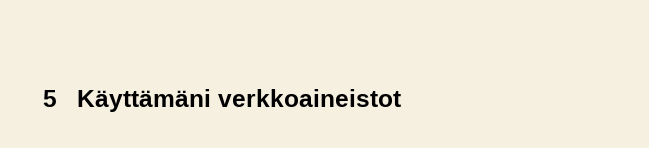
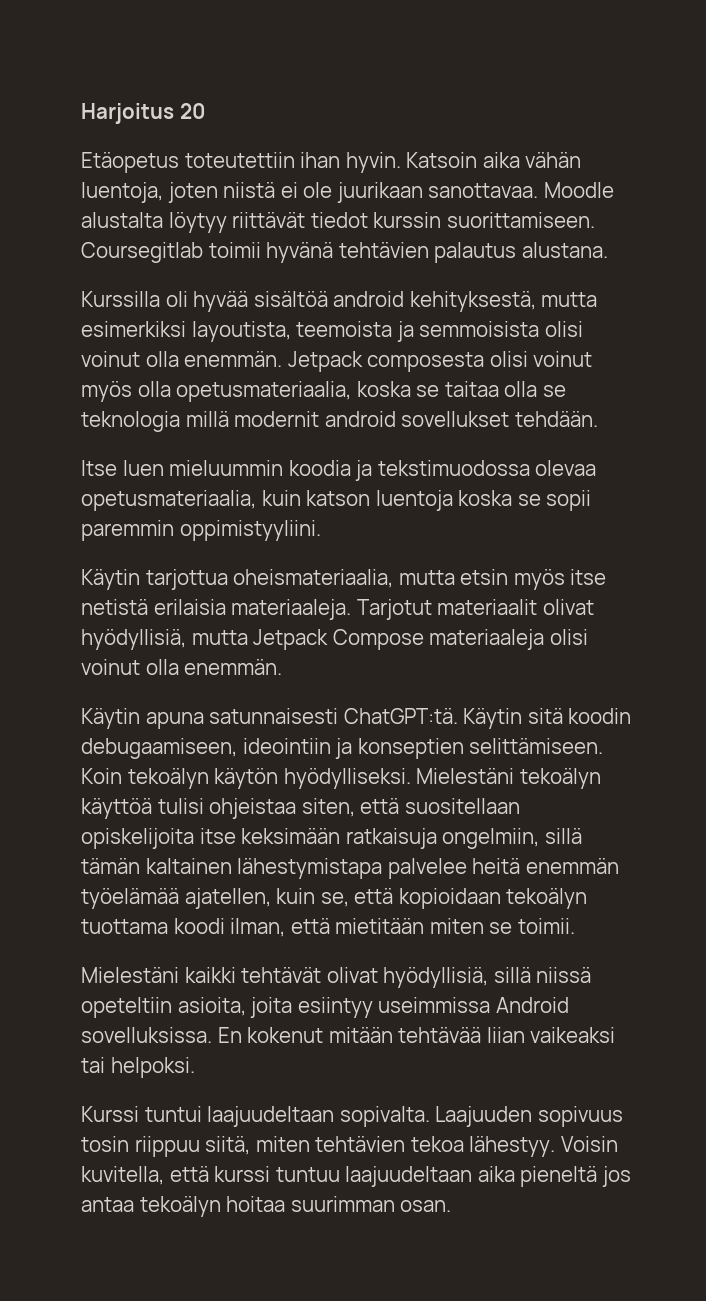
- 5 Käyttämäni verkkoaineistot
+ Harjoitus 20
+ Etäopetus toteutettiin ihan hyvin. Katsoin aika vähän luentoja, joten niistä ei ole juurikaan sanottavaa. Moodle alustalta löytyy riittävät tiedot kurssin suorittamiseen. Coursegitlab toimii hyvänä tehtävien palautus alustana.
+ Kurssilla oli hyvää sisältöä android kehityksestä, mutta esimerkiksi layoutista, teemoista ja semmoisista olisi voinut olla enemmän. Jetpack composesta olisi voinut myös olla opetusmateriaalia, koska se taitaa olla se teknologia millä modernit android sovellukset tehdään.
+ Itse luen mieluummin koodia ja tekstimuodossa olevaa opetusmateriaalia, kuin katson luentoja koska se sopii paremmin oppimistyyliini.
+ Käytin tarjottua oheismateriaalia, mutta etsin myös itse netistä erilaisia materiaaleja. Tarjotut materiaalit olivat hyödyllisiä, mutta Jetpack Compose materiaaleja olisi voinut olla enemmän.
+ Käytin apuna satunnaisesti ChatGPT:tä. Käytin sitä koodin debugaamiseen, ideointiin ja konseptien selittämiseen. Koin tekoälyn käytön hyödylliseksi. Mielestäni tekoälyn käyttöä tulisi ohjeistaa siten, että suositellaan opiskelijoita itse keksimään ratkaisuja ongelmiin, sillä tämän kaltainen lähestymistapa palvelee heitä enemmän työelämää ajatellen, kuin se, että kopioidaan tekoälyn tuottama koodi ilman, että mietitään miten se toimii.
+ Mielestäni kaikki tehtävät olivat hyödyllisiä, sillä niissä opeteltiin asioita, joita esiintyy useimmissa Android sovelluksissa. En kokenut mitään tehtävää liian vaikeaksi tai helpoksi.
+ Kurssi tuntui laajuudeltaan sopivalta. Laajuuden sopivuus tosin riippuu siitä, miten tehtävien tekoa lähestyy. Voisin kuvitella, että kurssi tuntuu laajuudeltaan aika pieneltä jos antaa tekoälyn hoitaa suurimman osan.

